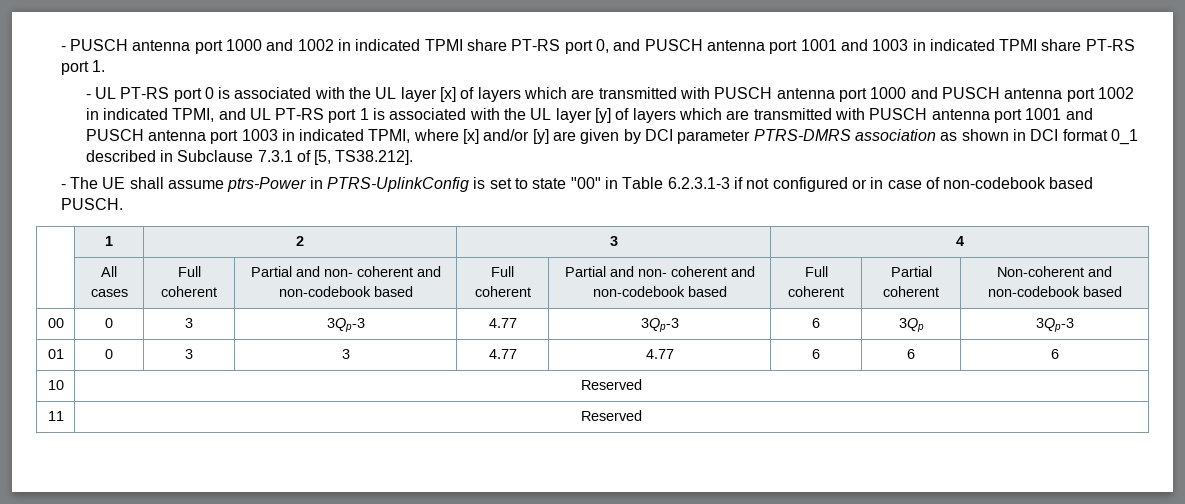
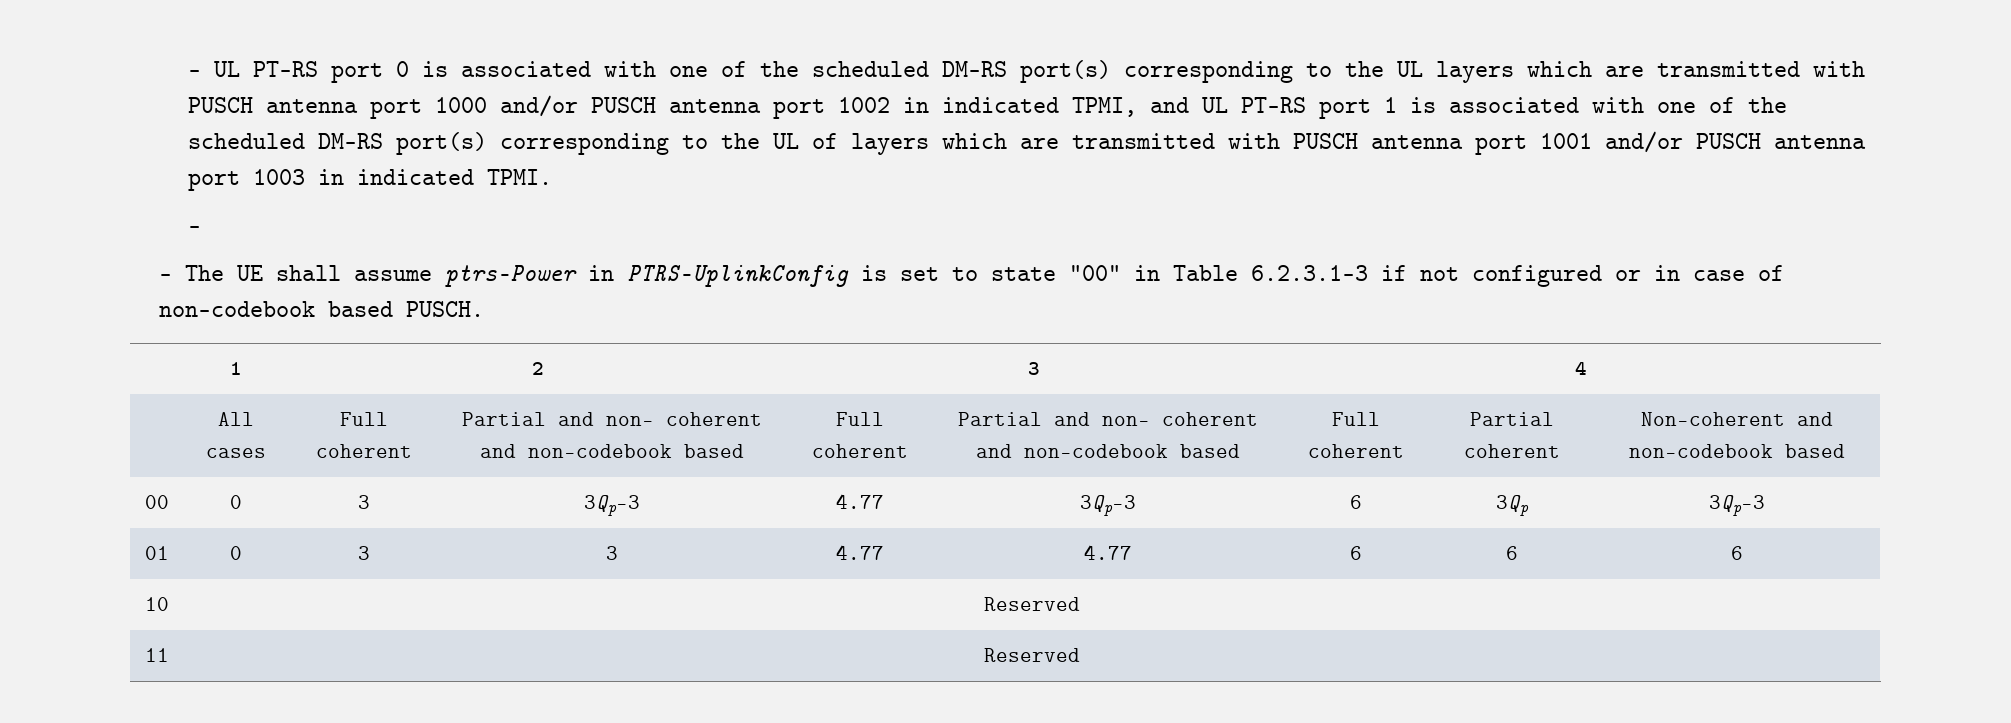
- - PUSCH antenna port 1000 and 1002 in indicated TPMI share PT-RS port 0, and PUSCH antenna port 1001 and 1003 in indicated TPMI share PT-RS port 1.
- - UL PT-RS port 0 is associated with the UL layer [x] of layers which are transmitted with PUSCH antenna port 1000 and PUSCH antenna port 1002 in indicated TPMI, and UL PT-RS port 1 is associated with the UL layer [y] of layers which are transmitted with PUSCH antenna port 1001 and PUSCH antenna port 1003 in indicated TPMI, where [x] and/or [y] are given by DCI parameter PTRS-DMRS association as shown in DCI format 0_1 described in Subclause 7.3.1 of [5, TS38.212].
+ - UL PT-RS port 0 is associated with one of the scheduled DM-RS port(s) corresponding to the UL layers which are transmitted with PUSCH antenna port 1000 and/or PUSCH antenna port 1002 in indicated TPMI, and UL PT-RS port 1 is associated with one of the scheduled DM-RS port(s) corresponding to the UL of layers which are transmitted with PUSCH antenna port 1001 and/or PUSCH antenna port 1003 in indicated TPMI.
+ -

